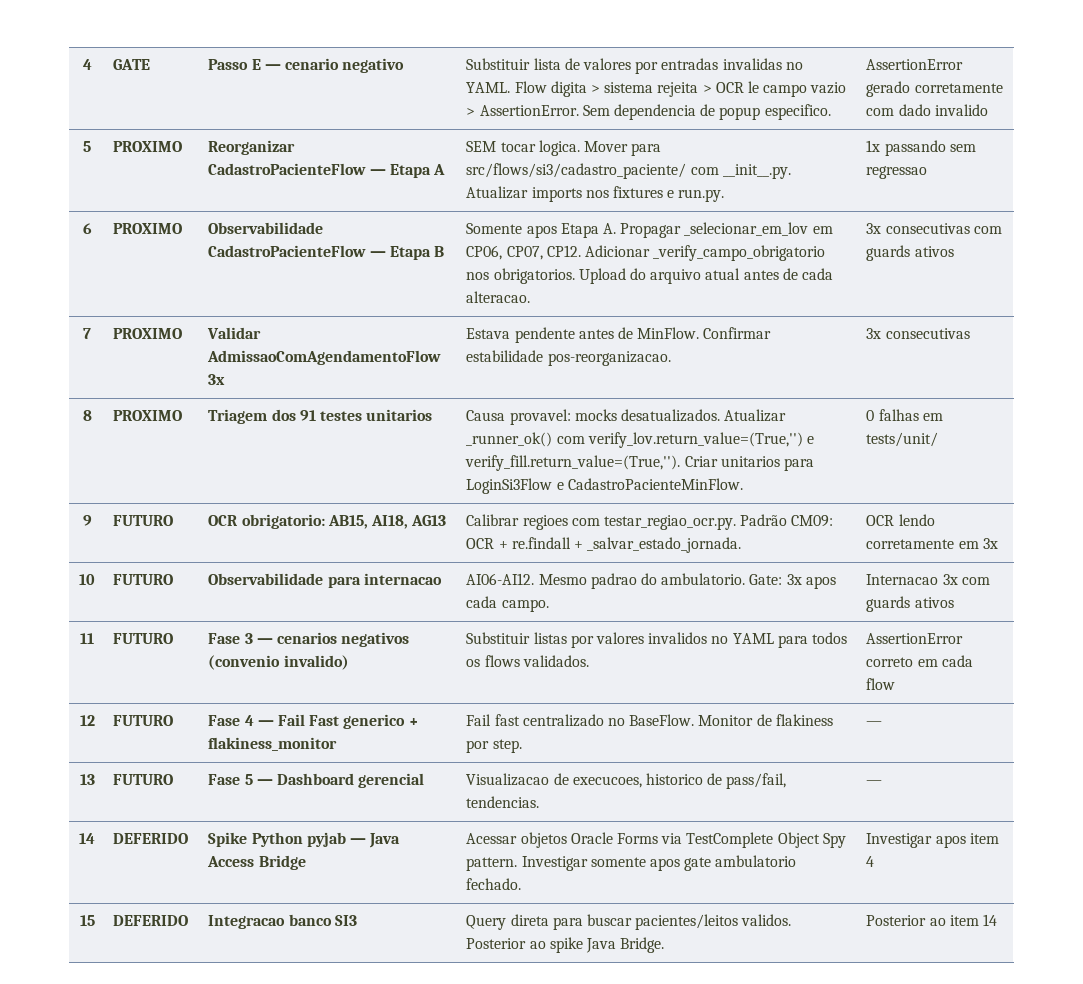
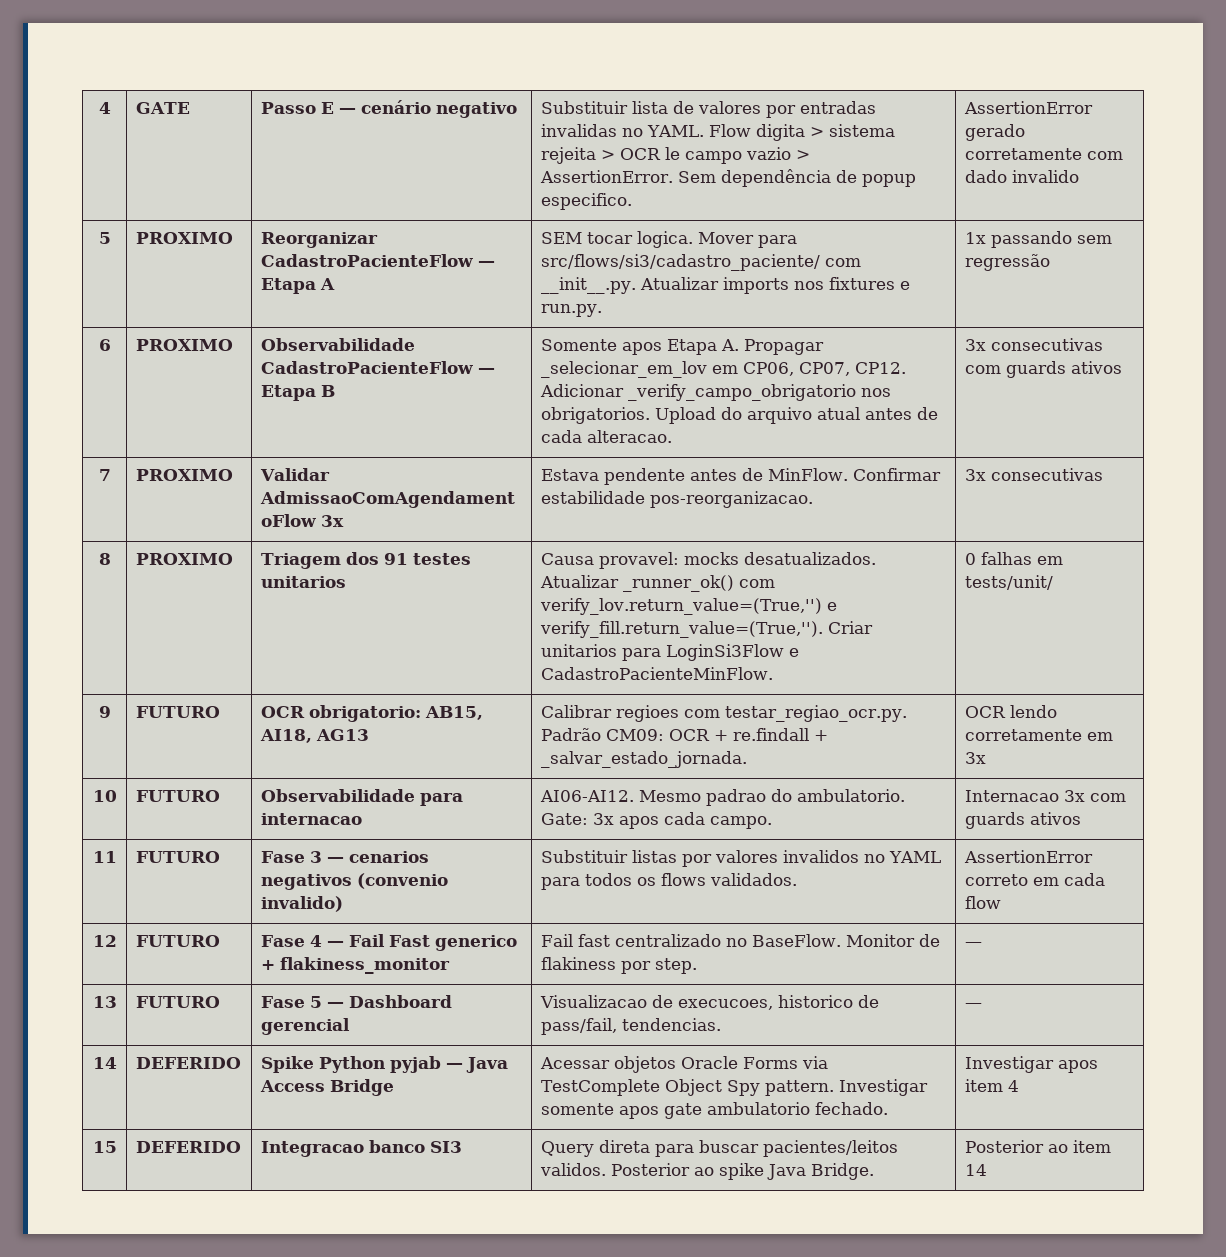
- 4 | GATE | Passo E — cenario negativo | Substituir lista de valores por entradas invalidas no YAML. Flow digita > sistema rejeita > OCR le campo vazio > AssertionError. Sem dependencia de popup especifico. | AssertionError gerado corretamente com dado invalido
+ 4 | GATE | Passo E — cenário negativo | Substituir lista de valores por entradas invalidas no YAML. Flow digita > sistema rejeita > OCR le campo vazio > AssertionError. Sem dependência de popup especifico. | AssertionError gerado corretamente com dado invalido
- 5 | PROXIMO | Reorganizar CadastroPacienteFlow — Etapa A | SEM tocar logica. Mover para src/flows/si3/cadastro_paciente/ com __init__.py. Atualizar imports nos fixtures e run.py. | 1x passando sem regressao
+ 5 | PROXIMO | Reorganizar CadastroPacienteFlow — Etapa A | SEM tocar logica. Mover para src/flows/si3/cadastro_paciente/ com __init__.py. Atualizar imports nos fixtures e run.py. | 1x passando sem regressão

